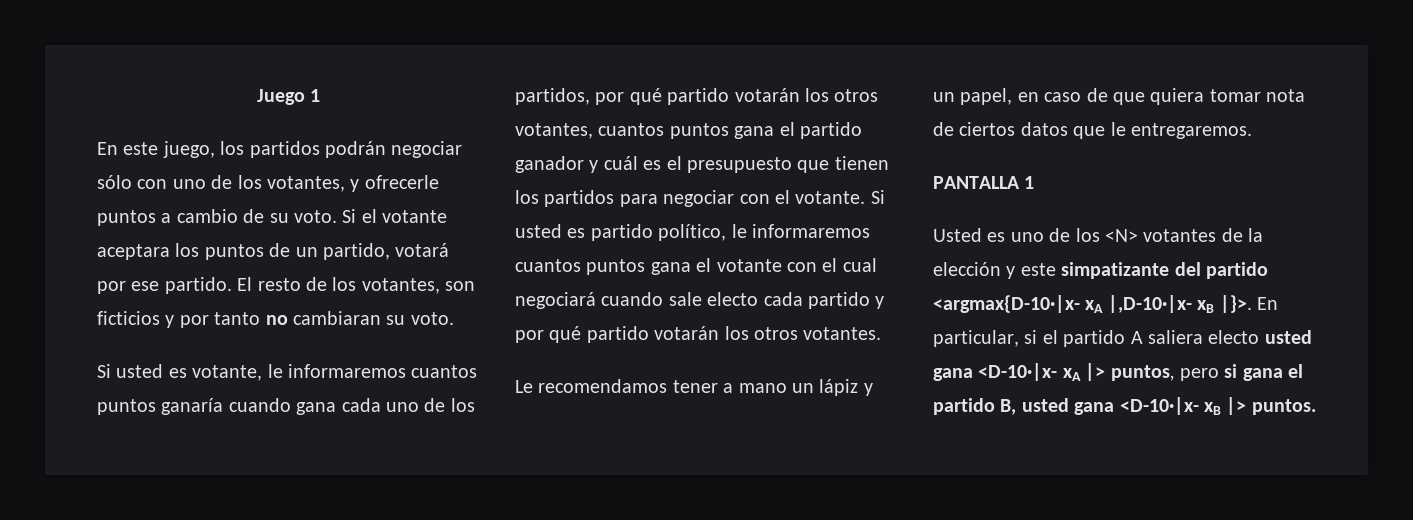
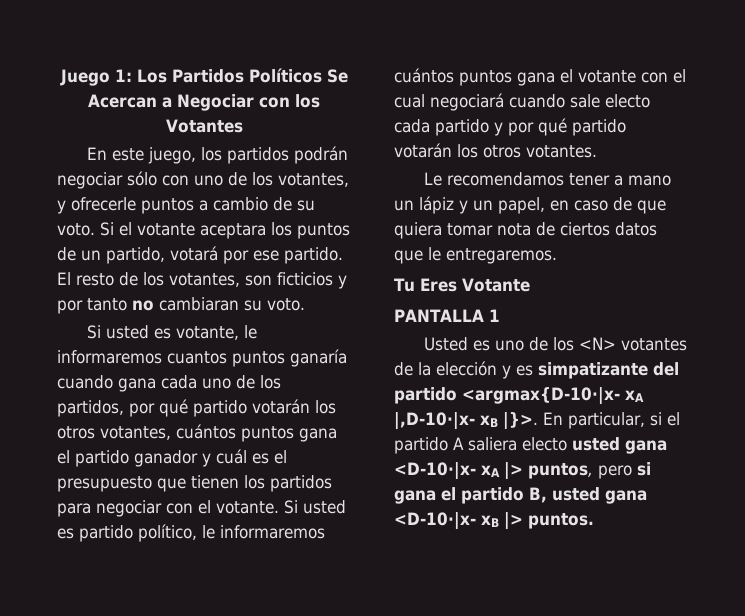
- Juego 1
+ Juego 1: Los Partidos Políticos Se Acercan a Negociar con los Votantes
- Si usted es votante, le informaremos cuantos puntos ganaría cuando gana cada uno de los partidos, por qué partido votarán los otros votantes, cuantos puntos gana el partido ganador y cuál es el presupuesto que tienen los partidos para negociar con el votante.
+ Si usted es votante, le informaremos cuantos puntos ganaría cuando gana cada uno de los partidos, por qué partido votarán los otros votantes, cuántos puntos gana el partido ganador y cuál es el presupuesto que tienen los partidos para negociar con el votante.
- Si usted es partido político, le informaremos cuantos puntos gana el votante con el cual negociará cuando sale electo cada partido y por qué partido votarán los otros votantes.
+ Si usted es partido político, le informaremos cuántos puntos gana el votante con el cual negociará cuando sale electo cada partido y por qué partido votarán los otros votantes.
+ Tu Eres Votante
- Usted es uno de los <N> votantes de la elección y este simpatizante del partido <argmax{D-10·|x- xA |,D-10·|x- xB |}>.
+ Usted es uno de los <N> votantes de la elección y es simpatizante del partido <argmax{D-10·|x- xA |,D-10·|x- xB |}>.

